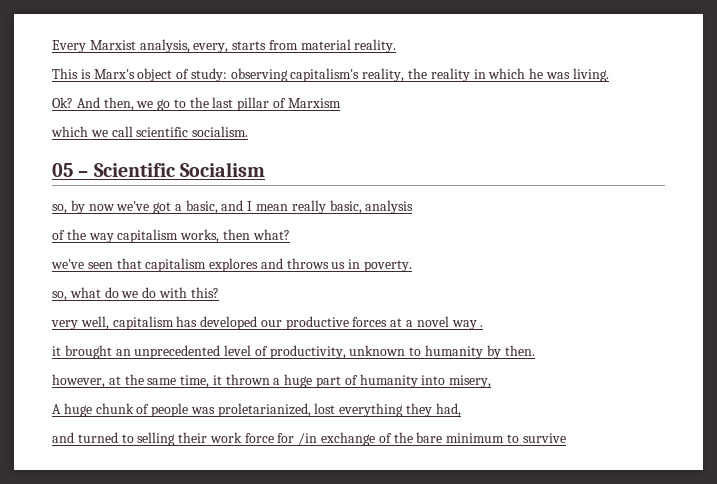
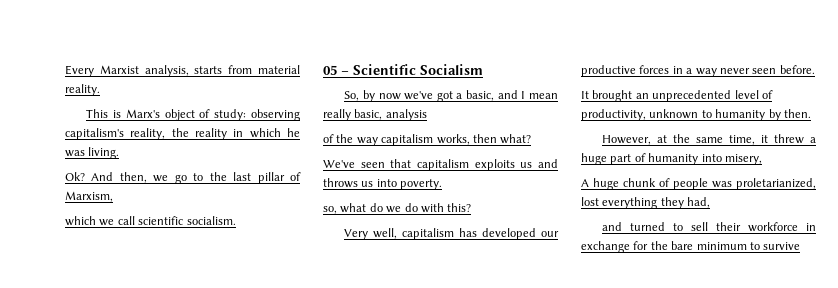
- Every Marxist analysis, every, starts from material reality.
+ Every Marxist analysis, starts from material reality.
- And then, we go to the last pillar of Marxism
+ And then, we go to the last pillar of Marxism,
- so, by now we've got a basic, and I mean really basic, analysis
+ So, by now we've got a basic, and I mean really basic, analysis
- we've seen that capitalism explores and throws us in poverty.
+ We've seen that capitalism exploits us and throws us into poverty.
- very well, capitalism has developed our productive forces at a novel way .
- it brought an unprecedented level of productivity, unknown to humanity by then.
+ Very well, capitalism has developed our productive forces in a way never seen before.
+ It brought an unprecedented level of productivity, unknown to humanity by then.
- however, at the same time, it thrown a huge part of humanity into misery,
+ However, at the same time, it threw a huge part of humanity into misery,
- and turned to selling their work force for /in exchange of the bare minimum to survive
+ and turned to sell their workforce in exchange for the bare minimum to survive

